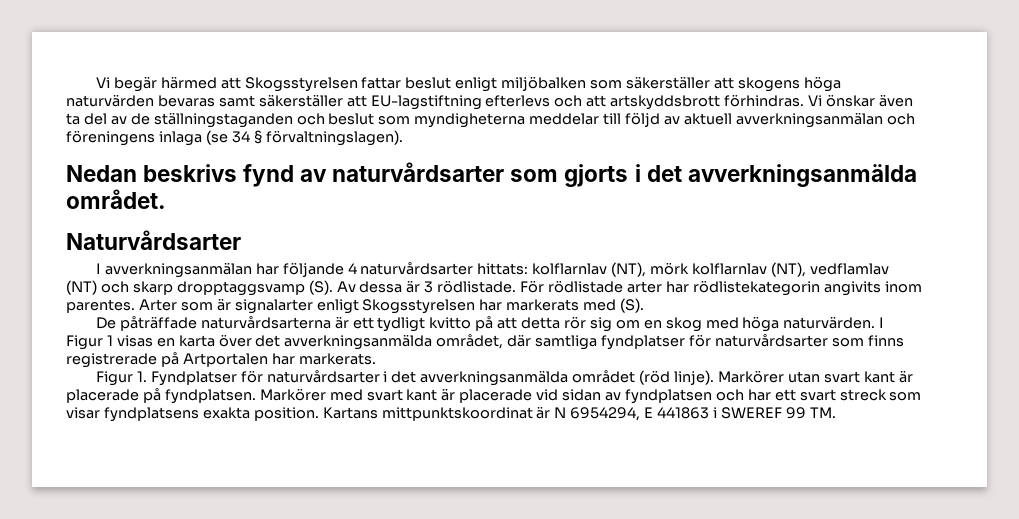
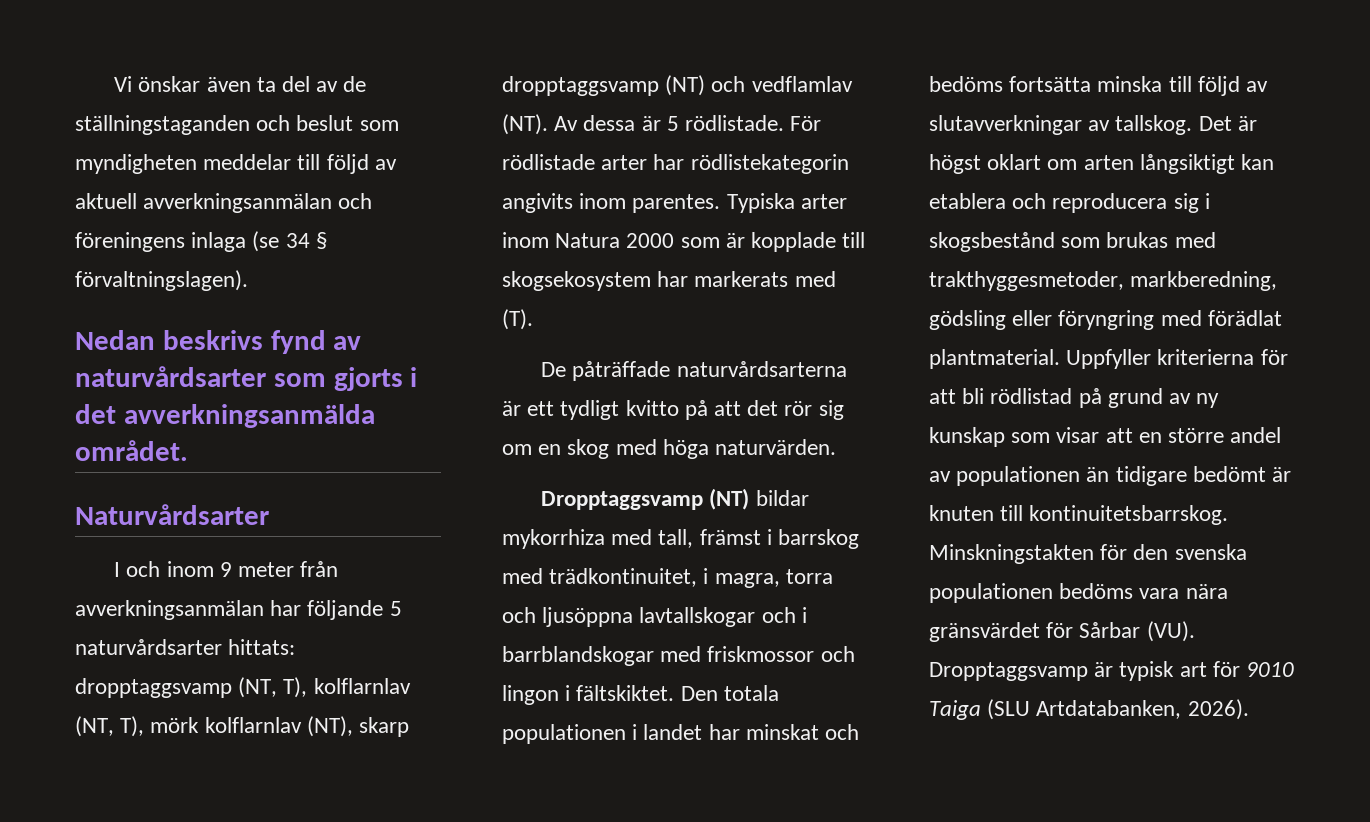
- Vi begär härmed att Skogsstyrelsen fattar beslut enligt miljöbalken som säkerställer att skogens höga naturvärden bevaras samt säkerställer att EU-lagstiftning efterlevs och att artskyddsbrott förhindras. Vi önskar även ta del av de ställningstaganden och beslut som myndigheterna meddelar till följd av aktuell avverkningsanmälan och föreningens inlaga (se 34 § förvaltningslagen).
+ Vi önskar även ta del av de ställningstaganden och beslut som myndigheten meddelar till följd av aktuell avverkningsanmälan och föreningens inlaga (se 34 § förvaltningslagen).
- I avverkningsanmälan har följande 4 naturvårdsarter hittats: kolflarnlav (NT), mörk kolflarnlav (NT), vedflamlav (NT) och skarp dropptaggsvamp (S). Av dessa är 3 rödlistade.
+ I och inom 9 meter från avverkningsanmälan har följande 5 naturvårdsarter hittats: dropptaggsvamp (NT, T), kolflarnlav (NT, T), mörk kolflarnlav (NT), skarp dropptaggsvamp (NT) och vedflamlav (NT). Av dessa är 5 rödlistade.
- Arter som är signalarter enligt Skogsstyrelsen har markerats med (S).
+ Typiska arter inom Natura 2000 som är kopplade till skogsekosystem har markerats med (T).
- De påträffade naturvårdsarterna är ett tydligt kvitto på att detta rör sig om en skog med höga naturvärden. I Figur 1 visas en karta över det avverkningsanmälda området, där samtliga fyndplatser för naturvårdsarter som finns registrerade på Artportalen har markerats.
- Figur 1. Fyndplatser för naturvårdsarter i det avverkningsanmälda området (röd linje). Markörer utan svart kant är placerade på fyndplatsen. Markörer med svart kant är placerade vid sidan av fyndplatsen och har ett svart streck som visar fyndplatsens exakta position. Kartans mittpunktskoordinat är N 6954294, E 441863 i SWEREF 99 TM.
+ De påträffade naturvårdsarterna är ett tydligt kvitto på att det rör sig om en skog med höga naturvärden.
+ Dropptaggsvamp (NT) bildar mykorrhiza med tall, främst i barrskog med trädkontinuitet, i magra, torra och ljusöppna lavtallskogar och i barrblandskogar med friskmossor och lingon i fältskiktet. Den totala populationen i landet har minskat och bedöms fortsätta minska till följd av slutavverkningar av tallskog. Det är högst oklart om arten långsiktigt kan etablera och reproducera sig i skogsbestånd som brukas med trakthyggesmetoder, markberedning, gödsling eller föryngring med förädlat plantmaterial. Uppfyller kriterierna för att bli rödlistad på grund av ny kunskap som visar att en större andel av populationen än tidigare bedömt är knuten till kontinuitetsbarrskog. Minskningstakten för den svenska populationen bedöms vara nära gränsvärdet för Sårbar (VU). Dropptaggsvamp är typisk art för 9010 Taiga (SLU Artdatabanken, 2026).

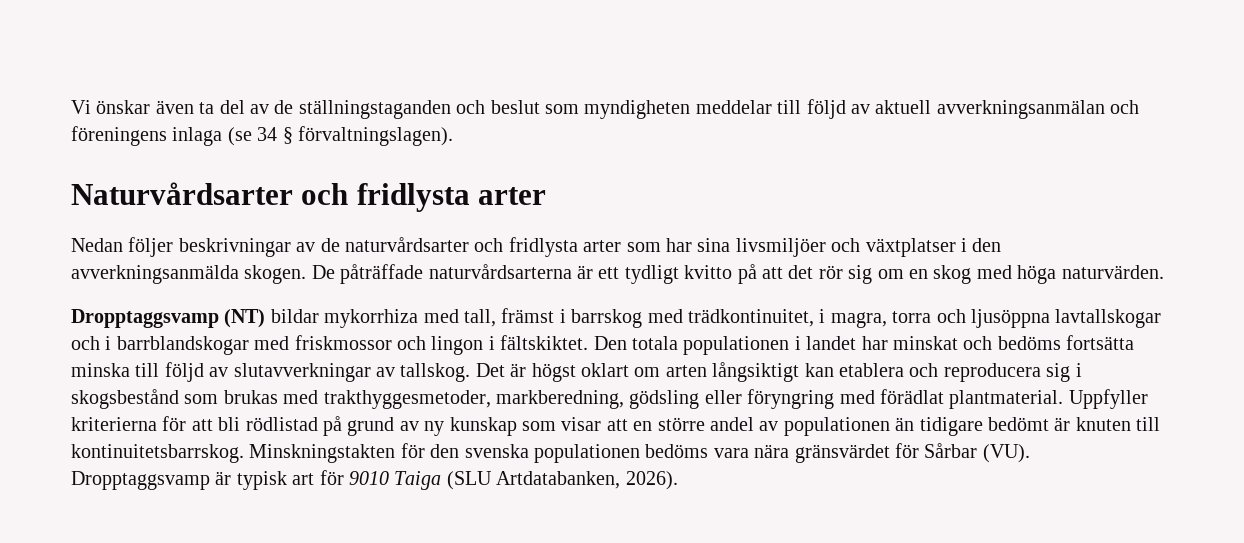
- Nedan beskrivs fynd av naturvårdsarter som gjorts i det avverkningsanmälda området.
- Naturvårdsarter
- I och inom 9 meter från avverkningsanmälan har följande 5 naturvårdsarter hittats: dropptaggsvamp (NT, T), kolflarnlav (NT, T), mörk kolflarnlav (NT), skarp dropptaggsvamp (NT) och vedflamlav (NT). Av dessa är 5 rödlistade. För rödlistade arter har rödlistekategorin angivits inom parentes. Typiska arter inom Natura 2000 som är kopplade till skogsekosystem har markerats med (T).
- De påträffade naturvårdsarterna är ett tydligt kvitto på att det rör sig om en skog med höga naturvärden.
+ Naturvårdsarter och fridlysta arter
+ Nedan följer beskrivningar av de naturvårdsarter och fridlysta arter som har sina livsmiljöer och växtplatser i den avverkningsanmälda skogen. De påträffade naturvårdsarterna är ett tydligt kvitto på att det rör sig om en skog med höga naturvärden.

